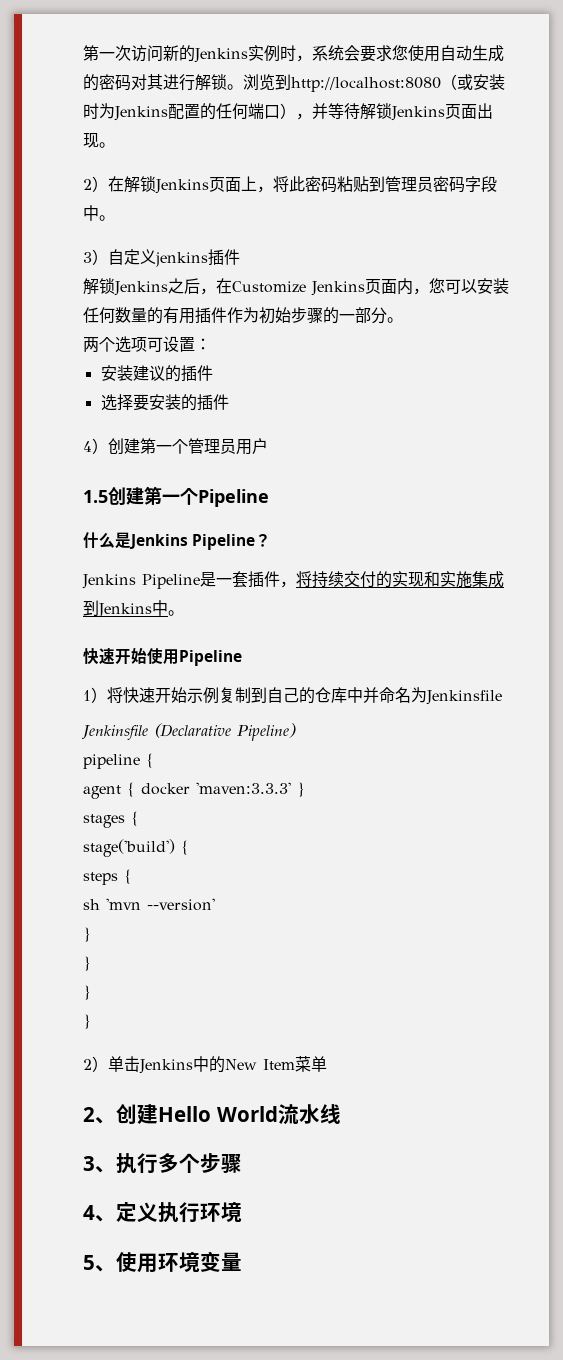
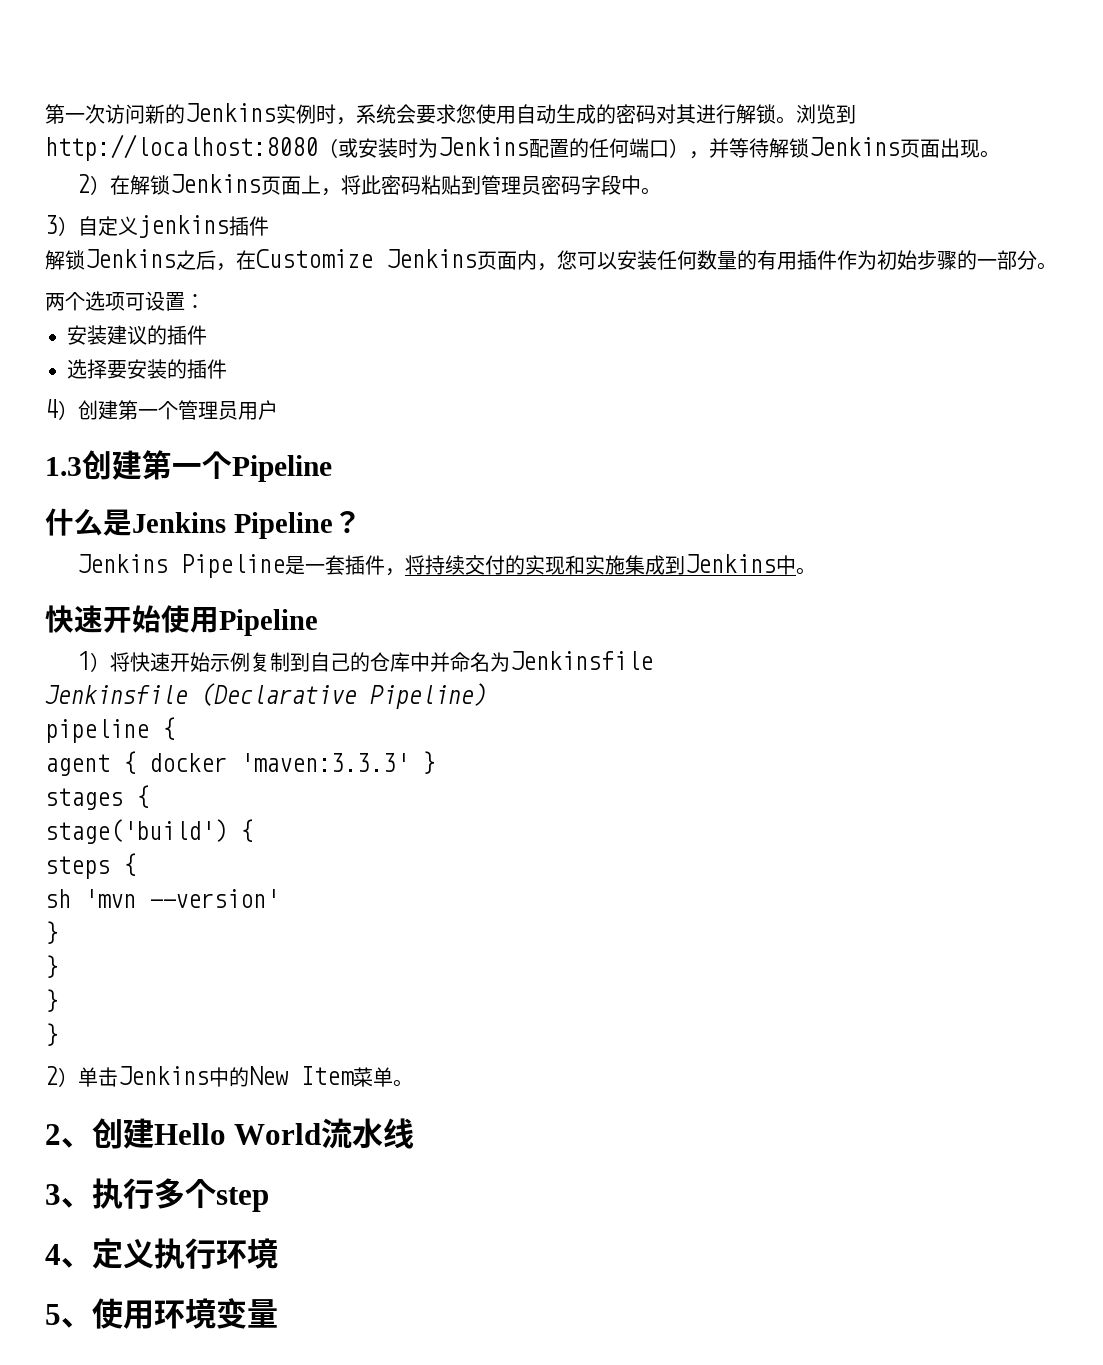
- 1.5创建第一个Pipeline
+ 1.3创建第一个Pipeline
- 2）单击Jenkins中的New Item菜单
+ 2）单击Jenkins中的New Item菜单。
- 3、执行多个步骤
+ 3、执行多个step

